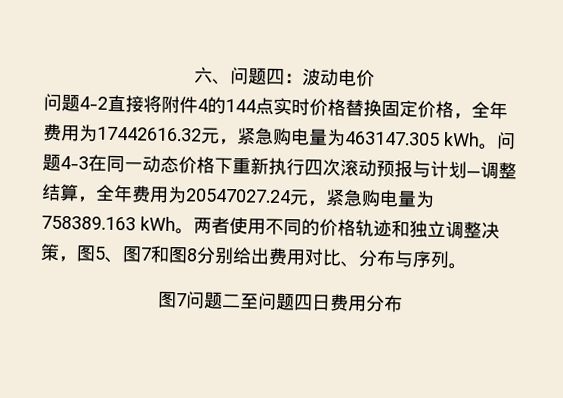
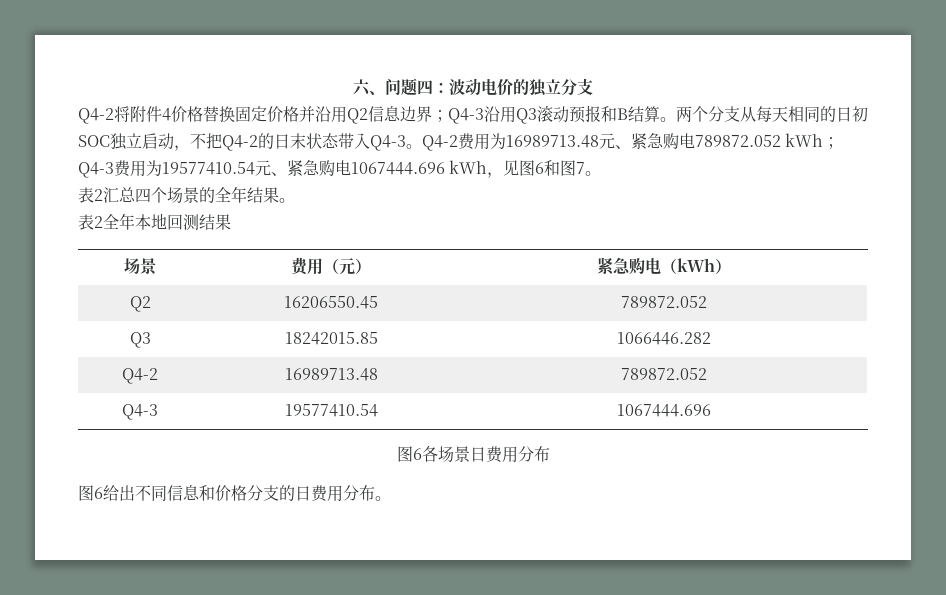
- 六、问题四：波动电价
- 问题4-2直接将附件4的144点实时价格替换固定价格，全年费用为17442616.32元，紧急购电量为463147.305 kWh。问题4-3在同一动态价格下重新执行四次滚动预报与计划—调整结算，全年费用为20547027.24元，紧急购电量为758389.163 kWh。两者使用不同的价格轨迹和独立调整决策，图5、图7和图8分别给出费用对比、分布与序列。
- 图7问题二至问题四日费用分布
+ 六、问题四：波动电价的独立分支
+ Q4-2将附件4价格替换固定价格并沿用Q2信息边界；Q4-3沿用Q3滚动预报和B结算。两个分支从每天相同的日初SOC独立启动，不把Q4-2的日末状态带入Q4-3。Q4-2费用为16989713.48元、紧急购电789872.052 kWh；Q4-3费用为19577410.54元、紧急购电1067444.696 kWh，见图6和图7。
+ 表2汇总四个场景的全年结果。
+ 表2全年本地回测结果
+ 场景 | 费用（元） | 紧急购电（kWh）
+ Q2 | 16206550.45 | 789872.052
+ Q3 | 18242015.85 | 1066446.282
+ Q4-2 | 16989713.48 | 789872.052
+ Q4-3 | 19577410.54 | 1067444.696
+ 图6各场景日费用分布
+ 图6给出不同信息和价格分支的日费用分布。

